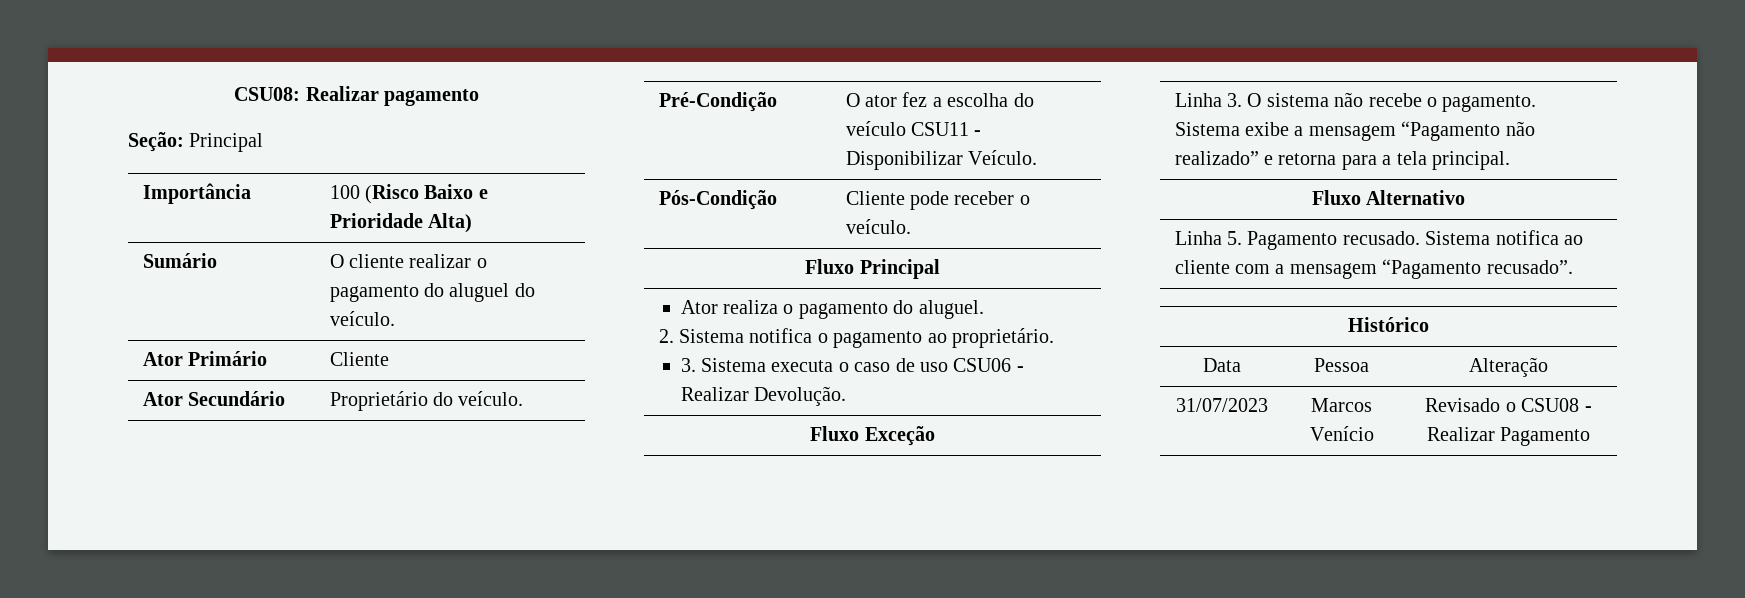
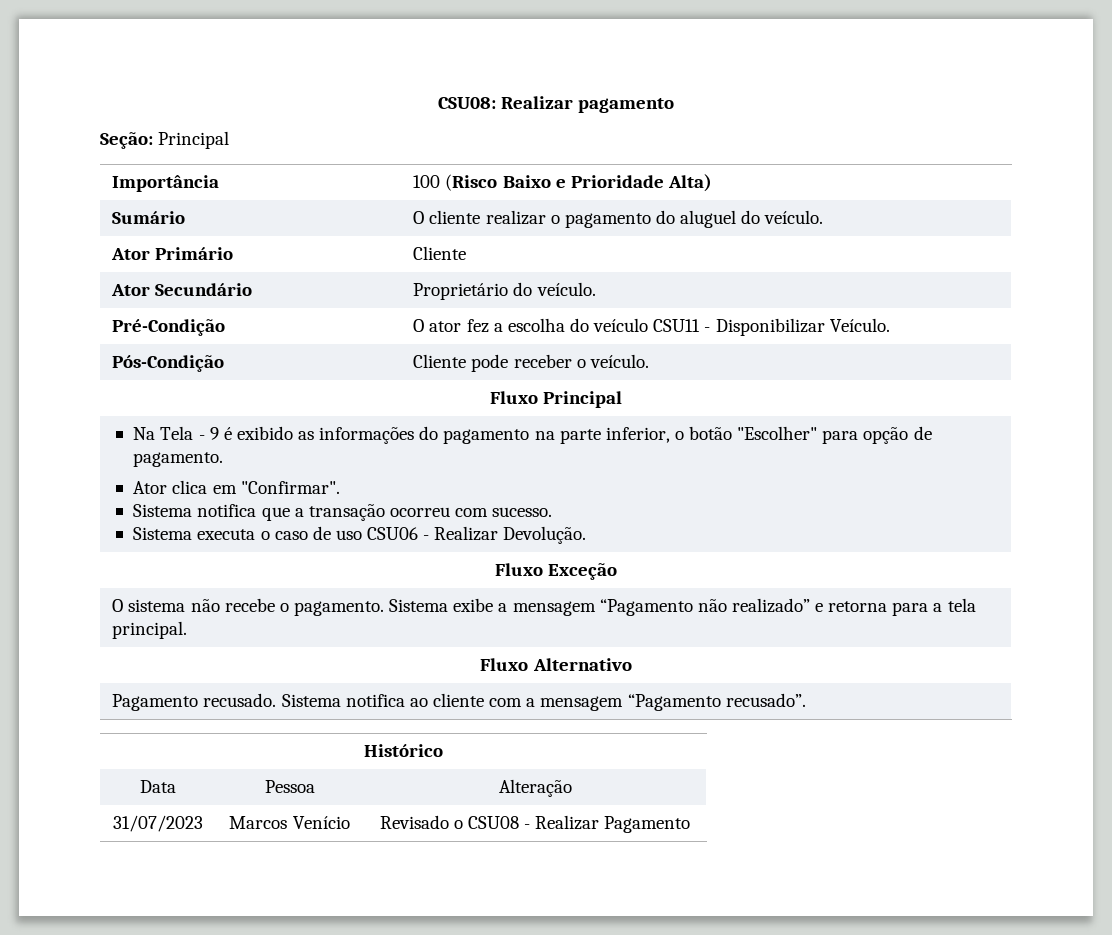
- Ator realiza o pagamento do aluguel.
- 2. Sistema notifica o pagamento ao proprietário.
- 3. Sistema executa o caso de uso CSU06 - Realizar Devolução.
+ Na Tela - 9 é exibido as informações do pagamento na parte inferior, o botão "Escolher" para opção de pagamento.
+ Ator clica em "Confirmar".
+ Sistema notifica que a transação ocorreu com sucesso.
+ Sistema executa o caso de uso CSU06 - Realizar Devolução.
- Linha 3. O sistema não recebe o pagamento. Sistema exibe a mensagem “Pagamento não realizado” e retorna para a tela principal.
+ O sistema não recebe o pagamento. Sistema exibe a mensagem “Pagamento não realizado” e retorna para a tela principal.
- Linha 5. Pagamento recusado. Sistema notifica ao cliente com a mensagem “Pagamento recusado”.
+ Pagamento recusado. Sistema notifica ao cliente com a mensagem “Pagamento recusado”.

